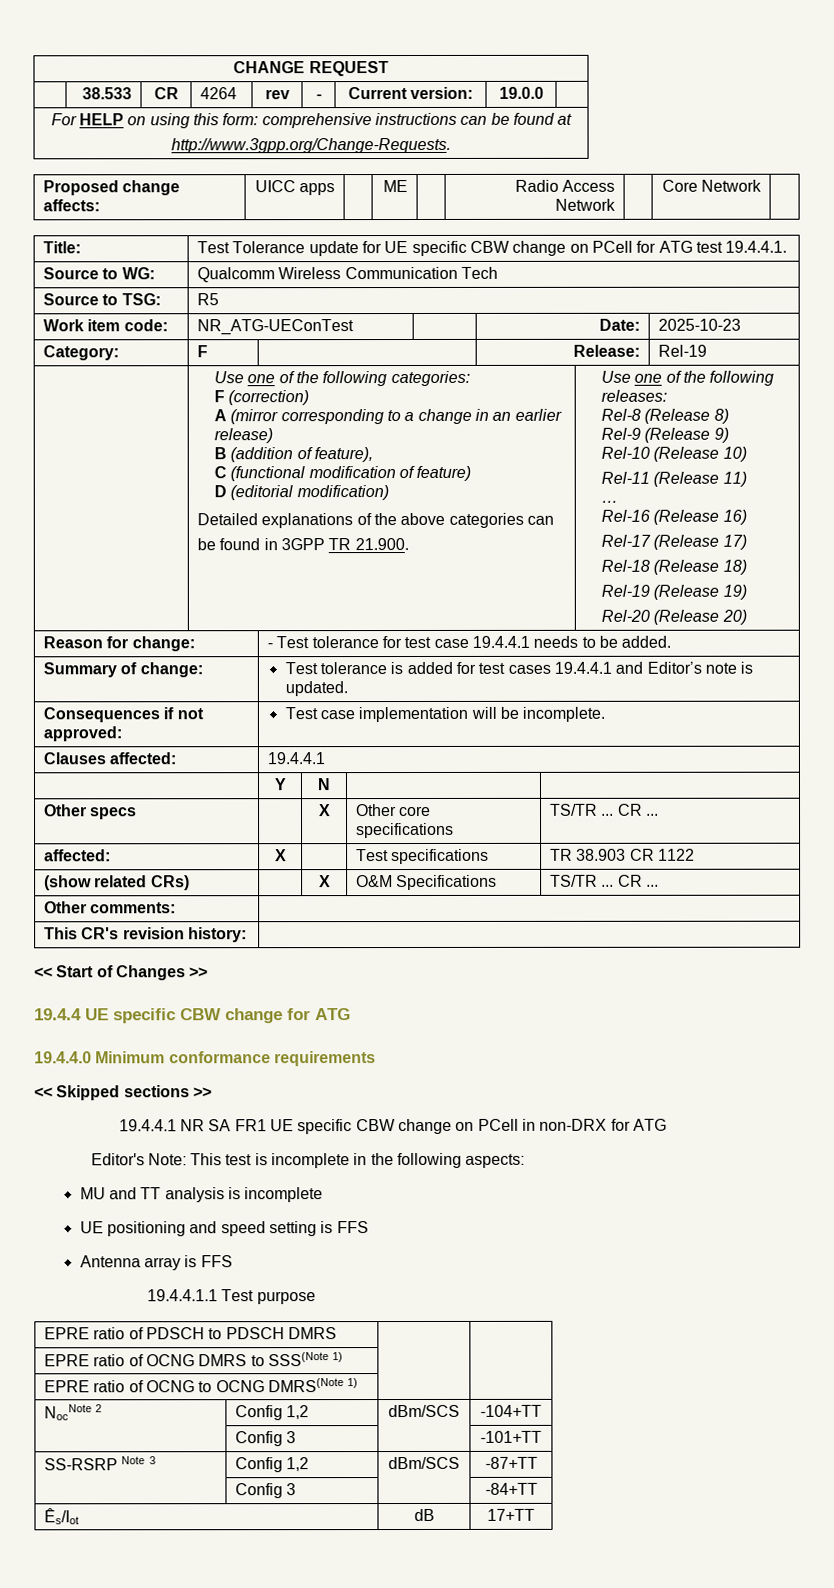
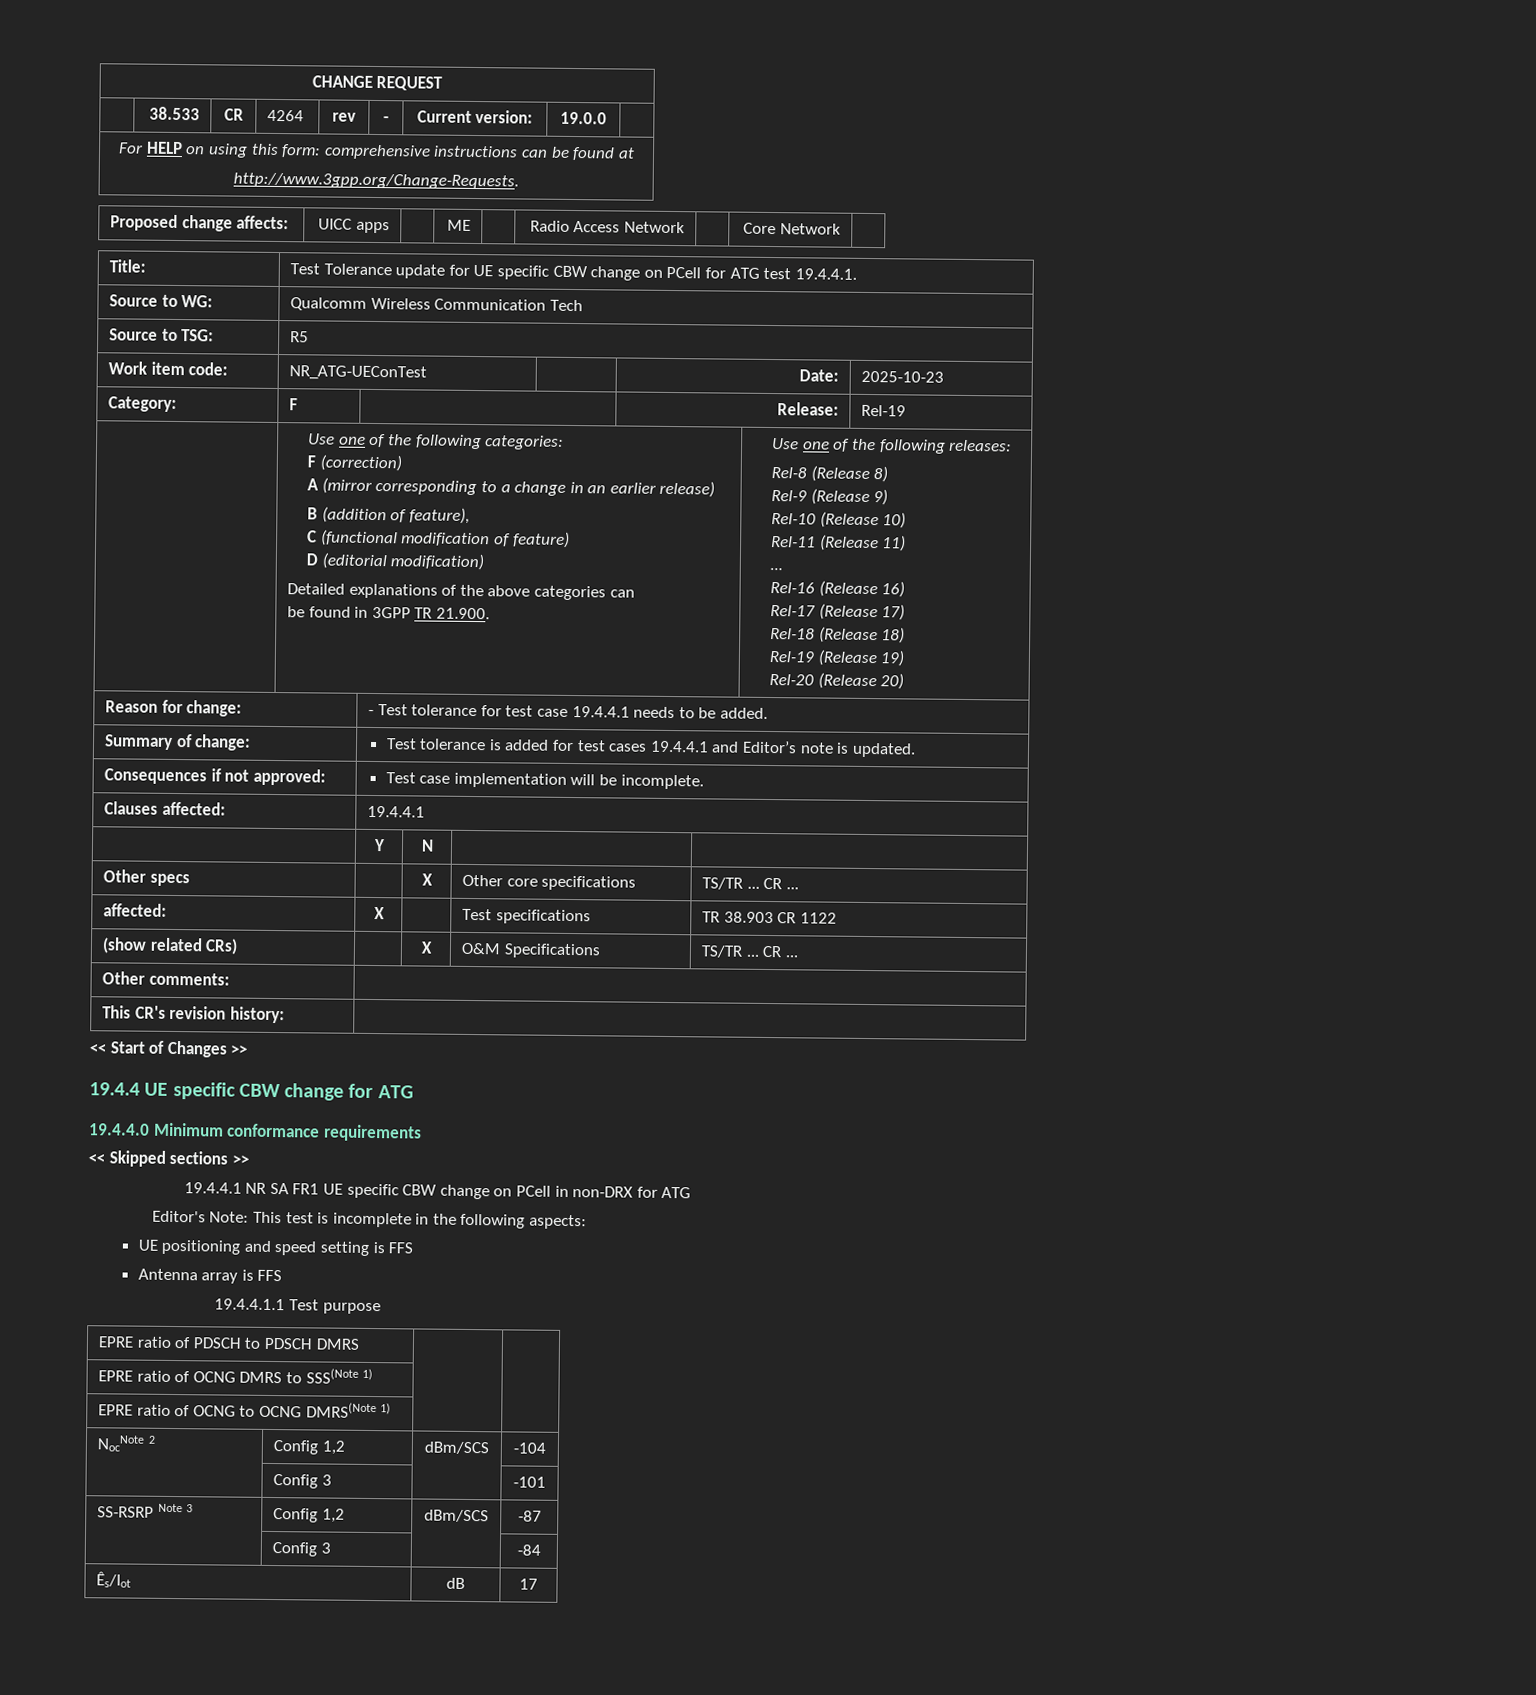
- MU and TT analysis is incomplete
- NocNote 2 | Config 1,2 | dBm/SCS | -104+TT
- | Config 3 | | -101+TT
+ NocNote 2 | Config 1,2 | dBm/SCS | -104
+ | Config 3 | | -101
- SS-RSRP Note 3 | Config 1,2 | dBm/SCS | -87+TT
- | Config 3 | | -84+TT
+ SS-RSRP Note 3 | Config 1,2 | dBm/SCS | -87
+ | Config 3 | | -84
- Ês/Iot | dB | 17+TT
+ Ês/Iot | dB | 17

